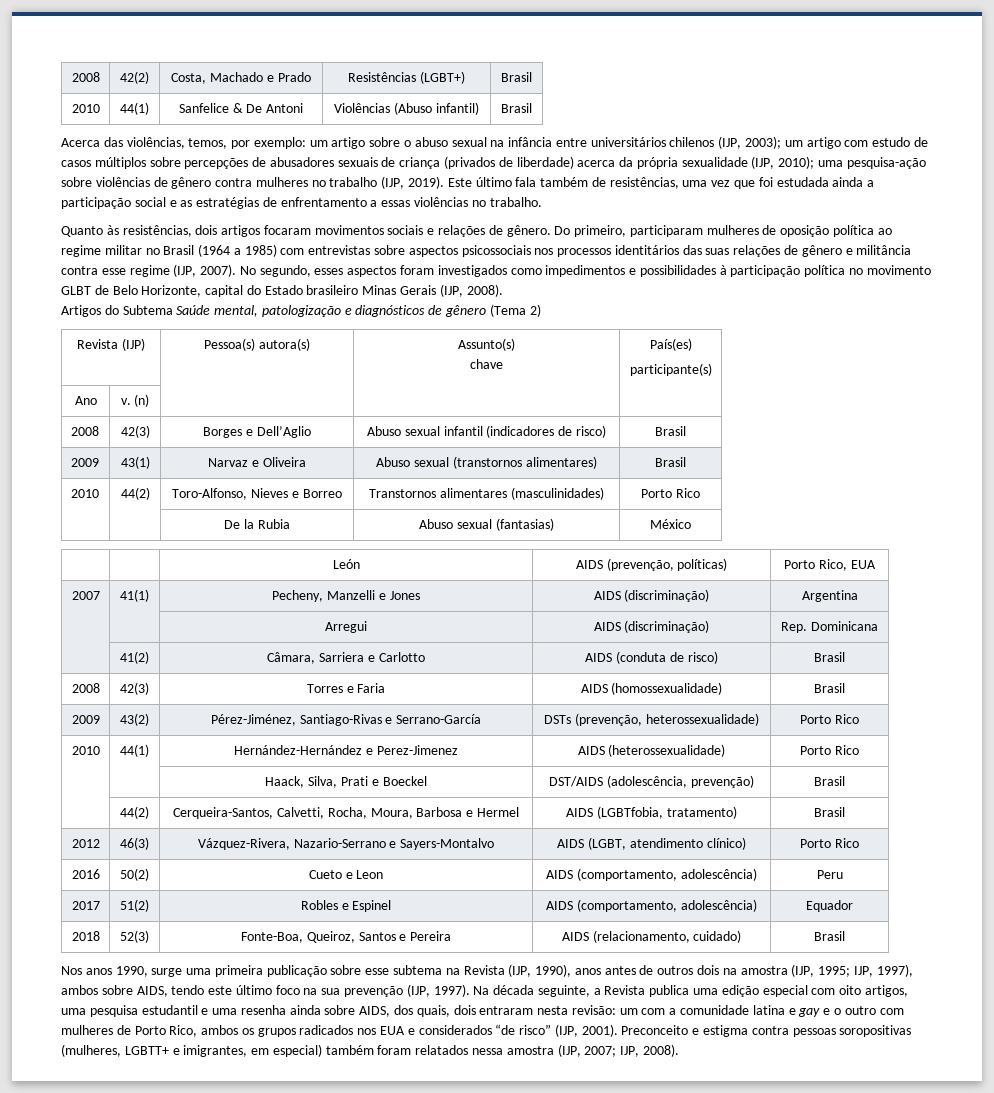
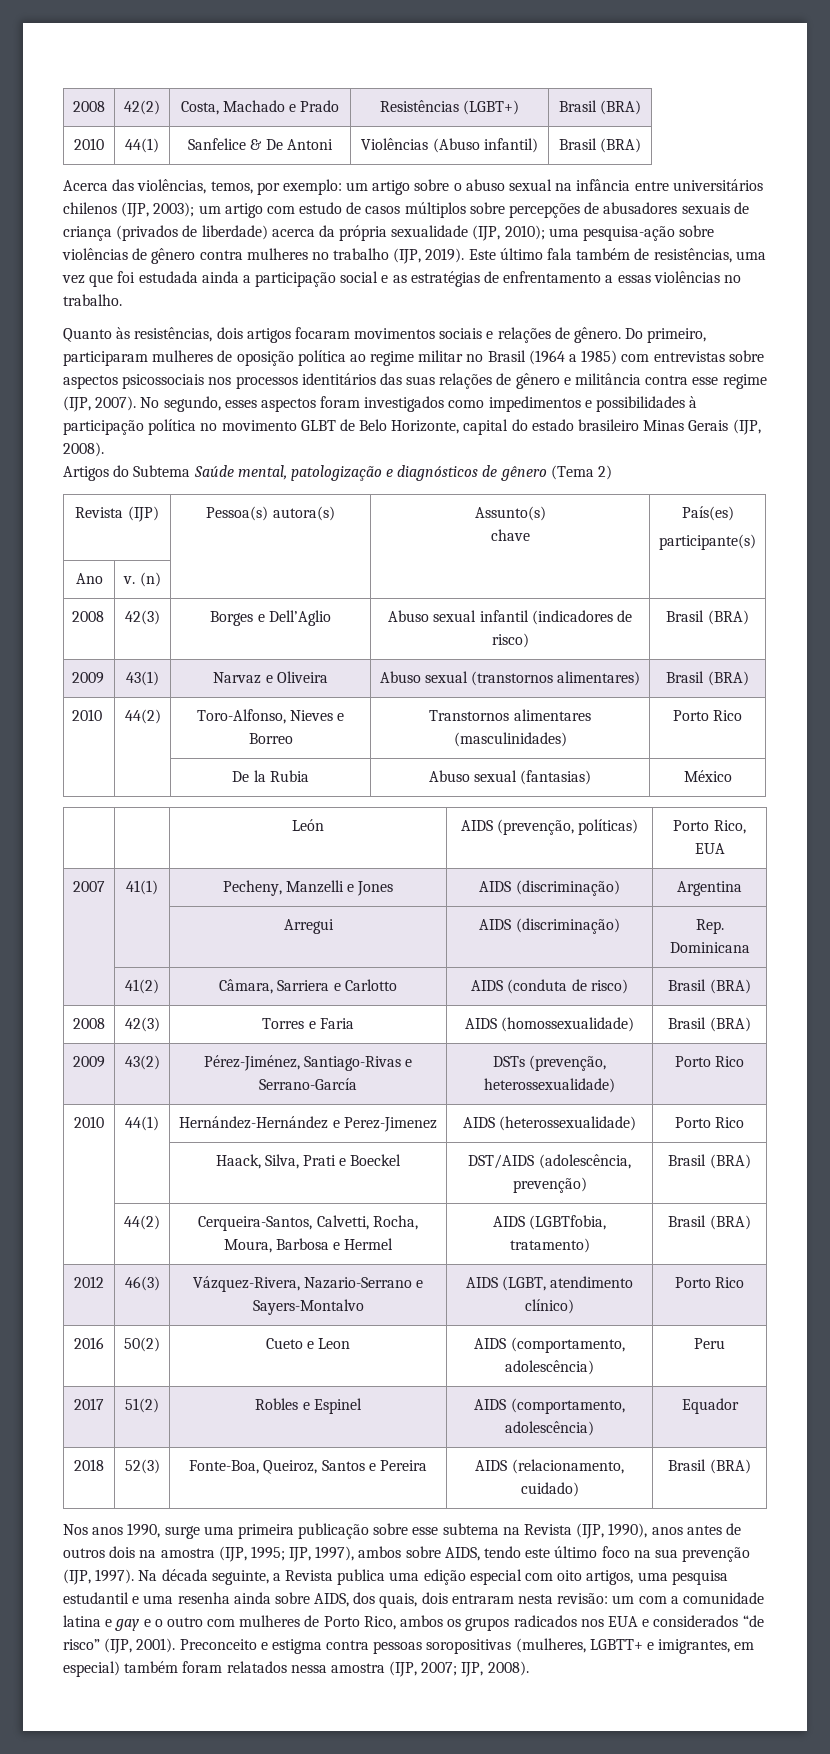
- 2008 | 42(2) | Costa, Machado e Prado | Resistências (LGBT+) | Brasil
+ 2008 | 42(2) | Costa, Machado e Prado | Resistências (LGBT+) | Brasil (BRA)
- 2010 | 44(1) | Sanfelice & De Antoni | Violências (Abuso infantil) | Brasil
+ 2010 | 44(1) | Sanfelice & De Antoni | Violências (Abuso infantil) | Brasil (BRA)
- No segundo, esses aspectos foram investigados como impedimentos e possibilidades à participação política no movimento GLBT de Belo Horizonte, capital do Estado brasileiro Minas Gerais (IJP, 2008).
+ No segundo, esses aspectos foram investigados como impedimentos e possibilidades à participação política no movimento GLBT de Belo Horizonte, capital do estado brasileiro Minas Gerais (IJP, 2008).
- 2008 | 42(3) | Borges e Dell’Aglio | Abuso sexual infantil (indicadores de risco) | Brasil
+ 2008 | 42(3) | Borges e Dell’Aglio | Abuso sexual infantil (indicadores de risco) | Brasil (BRA)
- 2009 | 43(1) | Narvaz e Oliveira | Abuso sexual (transtornos alimentares) | Brasil
+ 2009 | 43(1) | Narvaz e Oliveira | Abuso sexual (transtornos alimentares) | Brasil (BRA)
- | 41(2) | Câmara, Sarriera e Carlotto | AIDS (conduta de risco) | Brasil
+ | 41(2) | Câmara, Sarriera e Carlotto | AIDS (conduta de risco) | Brasil (BRA)
- 2008 | 42(3) | Torres e Faria | AIDS (homossexualidade) | Brasil
+ 2008 | 42(3) | Torres e Faria | AIDS (homossexualidade) | Brasil (BRA)
- | | Haack, Silva, Prati e Boeckel | DST/AIDS (adolescência, prevenção) | Brasil
+ | | Haack, Silva, Prati e Boeckel | DST/AIDS (adolescência, prevenção) | Brasil (BRA)
- | 44(2) | Cerqueira-Santos, Calvetti, Rocha, Moura, Barbosa e Hermel | AIDS (LGBTfobia, tratamento) | Brasil
+ | 44(2) | Cerqueira-Santos, Calvetti, Rocha, Moura, Barbosa e Hermel | AIDS (LGBTfobia, tratamento) | Brasil (BRA)
- 2018 | 52(3) | Fonte-Boa, Queiroz, Santos e Pereira | AIDS (relacionamento, cuidado) | Brasil
+ 2018 | 52(3) | Fonte-Boa, Queiroz, Santos e Pereira | AIDS (relacionamento, cuidado) | Brasil (BRA)

